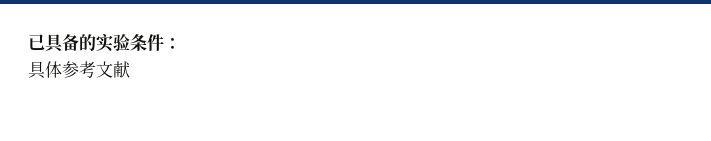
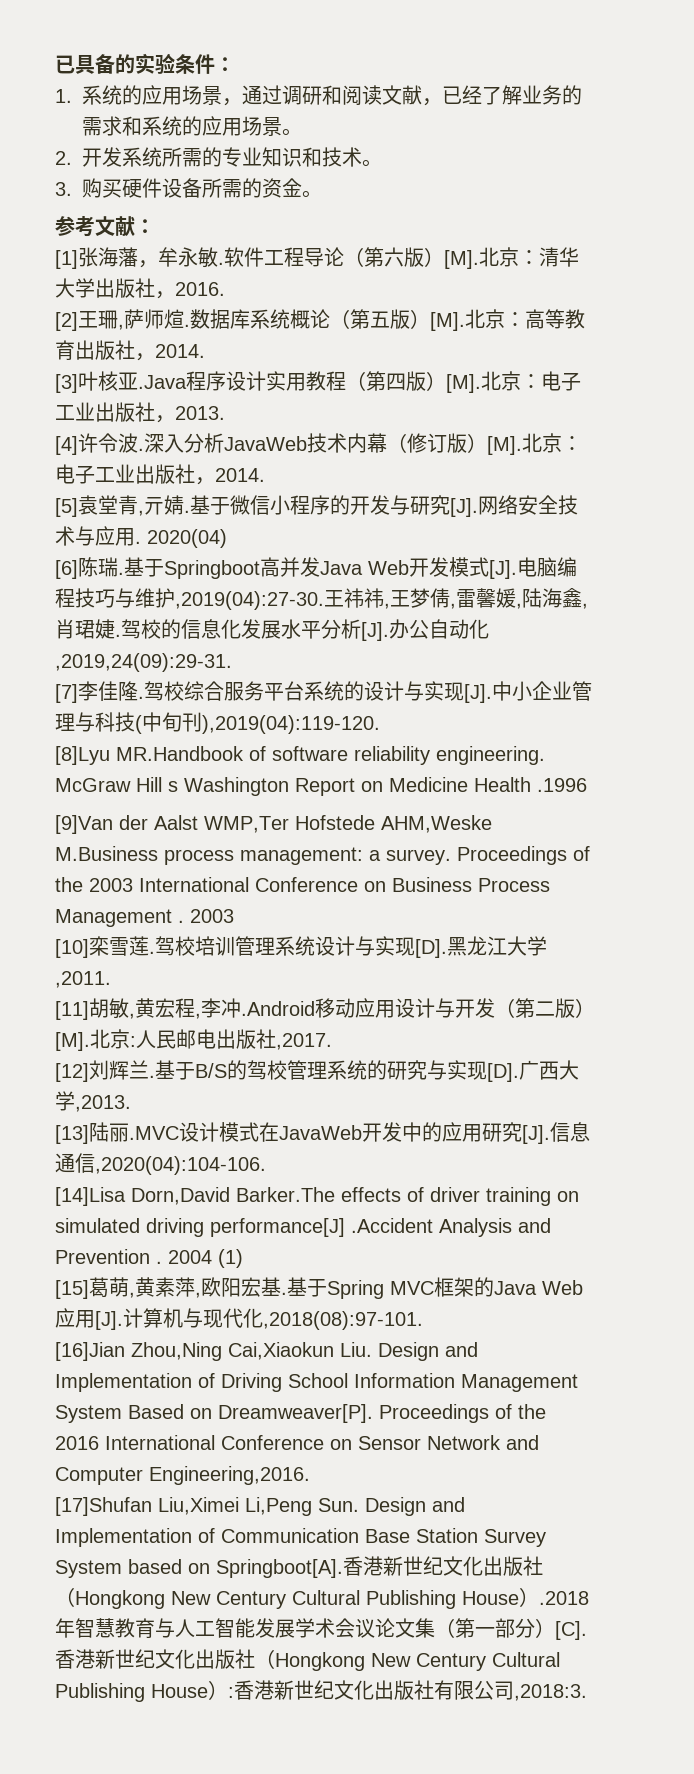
- 具体参考文献
+ 1.系统的应用场景，通过调研和阅读文献，已经了解业务的需求和系统的应用场景。
+ 2.开发系统所需的专业知识和技术。
+ 3.购买硬件设备所需的资金。
+ 参考文献：
+ [1]张海藩，牟永敏.软件工程导论（第六版）[M].北京：清华大学出版社，2016.
+ [2]王珊,萨师煊.数据库系统概论（第五版）[M].北京：高等教育出版社，2014.
+ [3]叶核亚.Java程序设计实用教程（第四版）[M].北京：电子工业出版社，2013.
+ [4]许令波.深入分析JavaWeb技术内幕（修订版）[M].北京：电子工业出版社，2014.
+ [5]袁堂青,亓婧.基于微信小程序的开发与研究[J].网络安全技术与应用. 2020(04)
+ [6]陈瑞.基于Springboot高并发Java Web开发模式[J].电脑编程技巧与维护,2019(04):27-30.王祎祎,王梦倩,雷馨媛,陆海鑫,肖珺婕.驾校的信息化发展水平分析[J].办公自动化,2019,24(09):29-31.
+ [7]李佳隆.驾校综合服务平台系统的设计与实现[J].中小企业管理与科技(中旬刊),2019(04):119-120.
+ [8]Lyu MR.Handbook of software reliability engineering. McGraw Hill s Washington Report on Medicine Health .1996
+ [9]Van der Aalst WMP,Ter Hofstede AHM,Weske M.Business process management: a survey. Proceedings of the 2003 International Conference on Business Process Management . 2003
+ [10]栾雪莲.驾校培训管理系统设计与实现[D].黑龙江大学,2011.
+ [11]胡敏,黄宏程,李冲.Android移动应用设计与开发（第二版）[M].北京:人民邮电出版社,2017.
+ [12]刘辉兰.基于B/S的驾校管理系统的研究与实现[D].广西大学,2013.
+ [13]陆丽.MVC设计模式在JavaWeb开发中的应用研究[J].信息通信,2020(04):104-106.
+ [14]Lisa Dorn,David Barker.The effects of driver training on simulated driving performance[J] .Accident Analysis and Prevention . 2004 (1)
+ [15]葛萌,黄素萍,欧阳宏基.基于Spring MVC框架的Java Web应用[J].计算机与现代化,2018(08):97-101.
+ [16]Jian Zhou,Ning Cai,Xiaokun Liu. Design and Implementation of Driving School Information Management System Based on Dreamweaver[P]. Proceedings of the 2016 International Conference on Sensor Network and Computer Engineering,2016.
+ [17]Shufan Liu,Ximei Li,Peng Sun. Design and Implementation of Communication Base Station Survey System based on Springboot[A].香港新世纪文化出版社（Hongkong New Century Cultural Publishing House）.2018年智慧教育与人工智能发展学术会议论文集（第一部分）[C].香港新世纪文化出版社（Hongkong New Century Cultural Publishing House）:香港新世纪文化出版社有限公司,2018:3.

